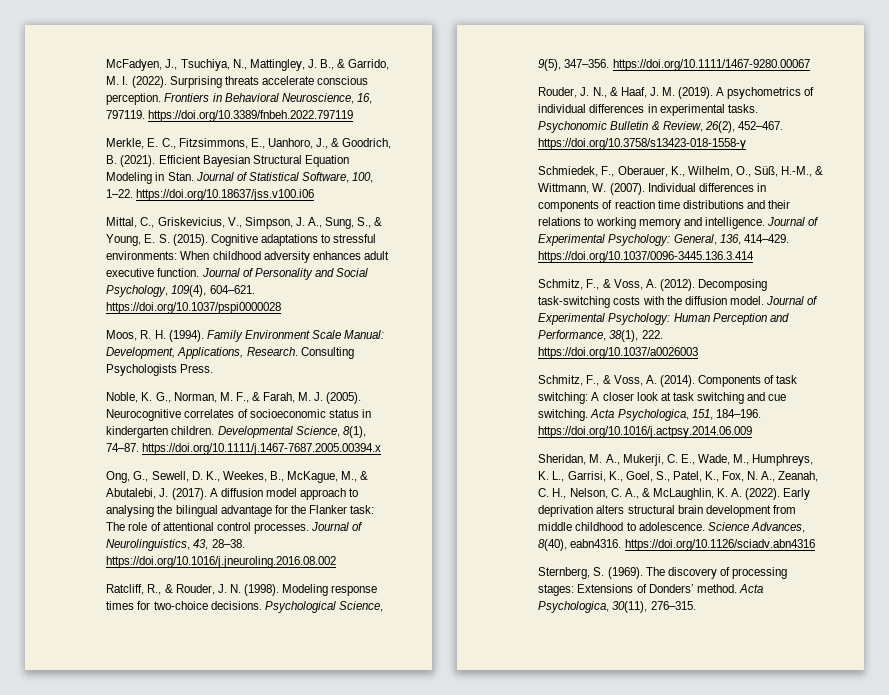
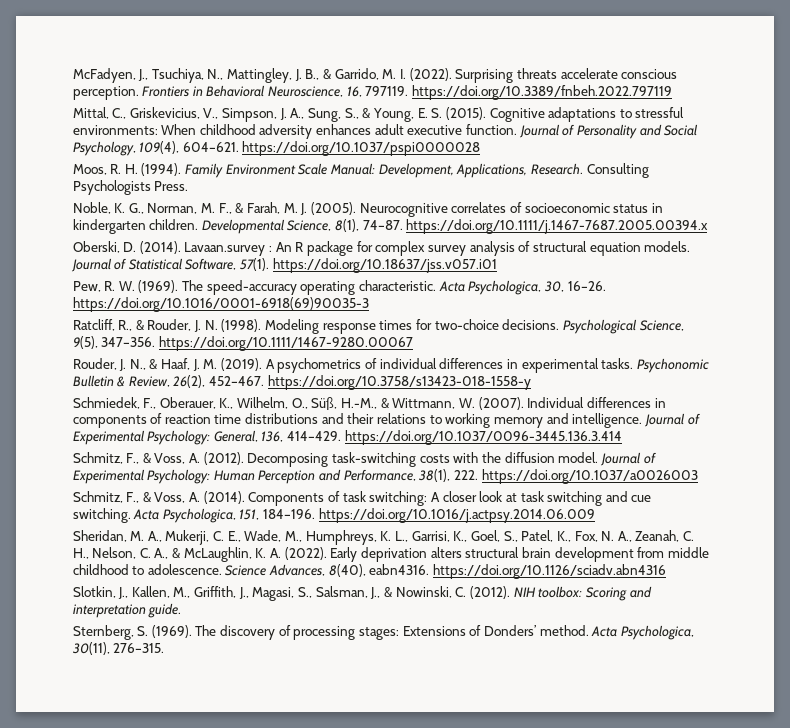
- Merkle, E. C., Fitzsimmons, E., Uanhoro, J., & Goodrich, B. (2021). Efficient Bayesian Structural Equation Modeling in Stan. Journal of Statistical Software, 100, 1–22. https://doi.org/10.18637/jss.v100.i06
- Ong, G., Sewell, D. K., Weekes, B., McKague, M., & Abutalebi, J. (2017). A diffusion model approach to analysing the bilingual advantage for the Flanker task: The role of attentional control processes. Journal of Neurolinguistics, 43, 28–38. https://doi.org/10.1016/j.jneuroling.2016.08.002
+ Oberski, D. (2014). Lavaan.survey : An R package for complex survey analysis of structural equation models. Journal of Statistical Software, 57(1). https://doi.org/10.18637/jss.v057.i01
+ Pew, R. W. (1969). The speed-accuracy operating characteristic. Acta Psychologica, 30, 16–26. https://doi.org/10.1016/0001-6918(69)90035-3
+ Slotkin, J., Kallen, M., Griffith, J., Magasi, S., Salsman, J., & Nowinski, C. (2012). NIH toolbox: Scoring and interpretation guide.

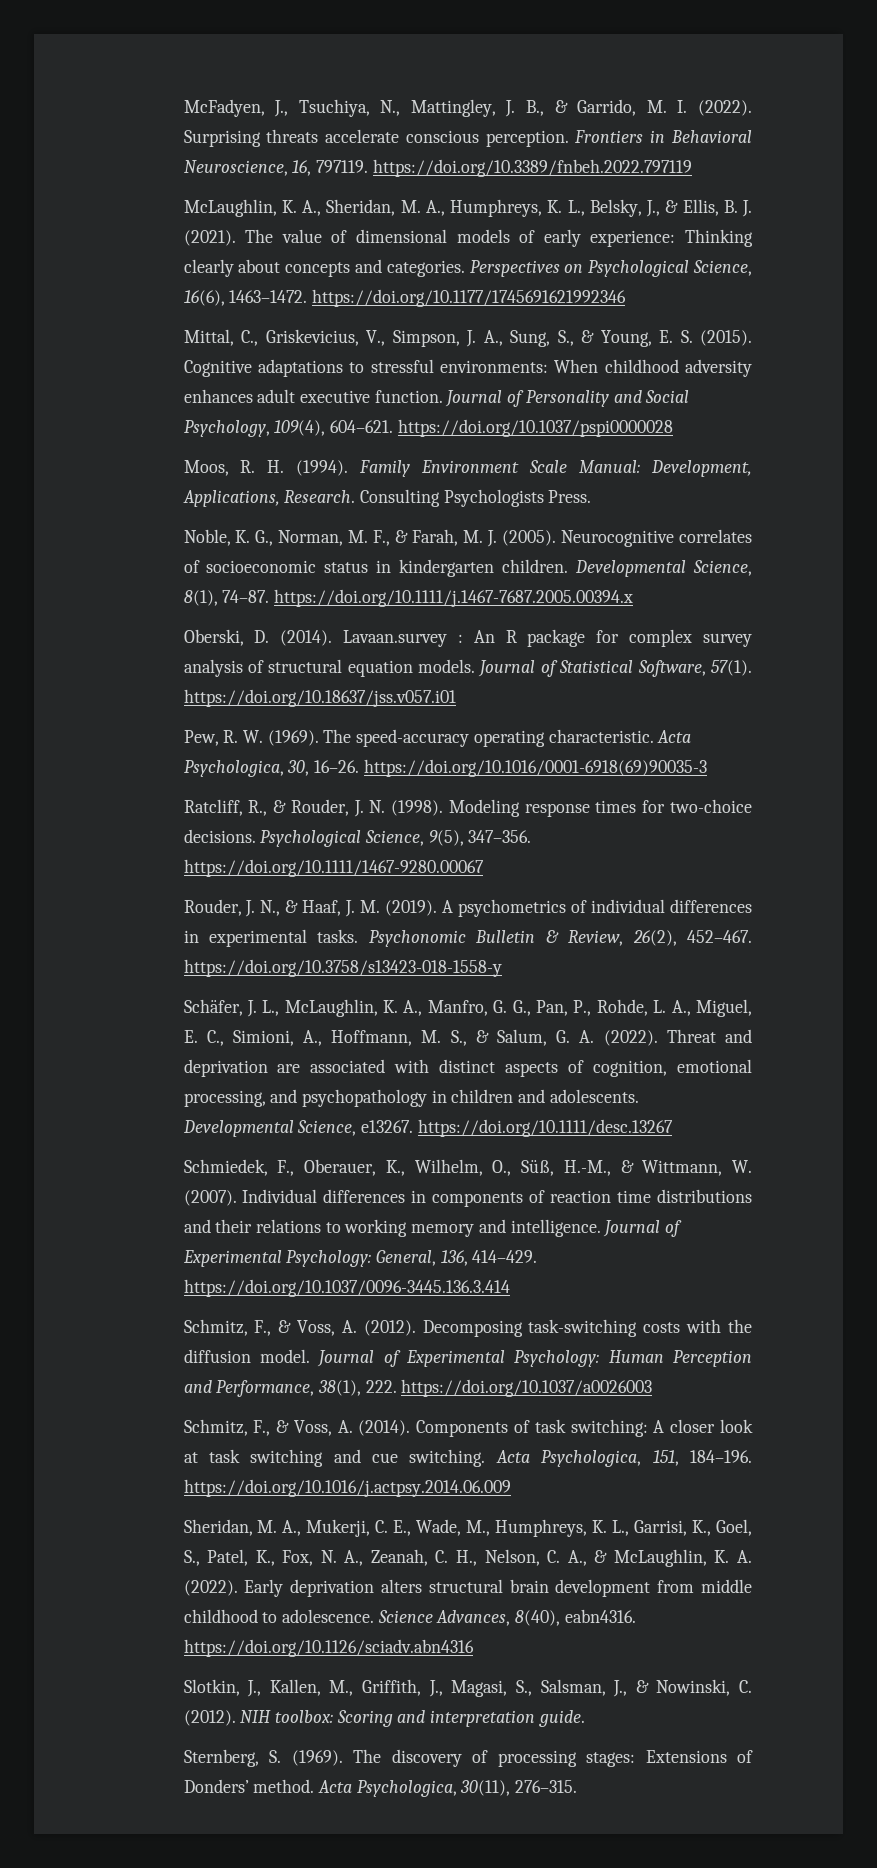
+ McLaughlin, K. A., Sheridan, M. A., Humphreys, K. L., Belsky, J., & Ellis, B. J. (2021). The value of dimensional models of early experience: Thinking clearly about concepts and categories. Perspectives on Psychological Science, 16(6), 1463–1472. https://doi.org/10.1177/1745691621992346
+ Schäfer, J. L., McLaughlin, K. A., Manfro, G. G., Pan, P., Rohde, L. A., Miguel, E. C., Simioni, A., Hoffmann, M. S., & Salum, G. A. (2022). Threat and deprivation are associated with distinct aspects of cognition, emotional processing, and psychopathology in children and adolescents. Developmental Science, e13267. https://doi.org/10.1111/desc.13267

